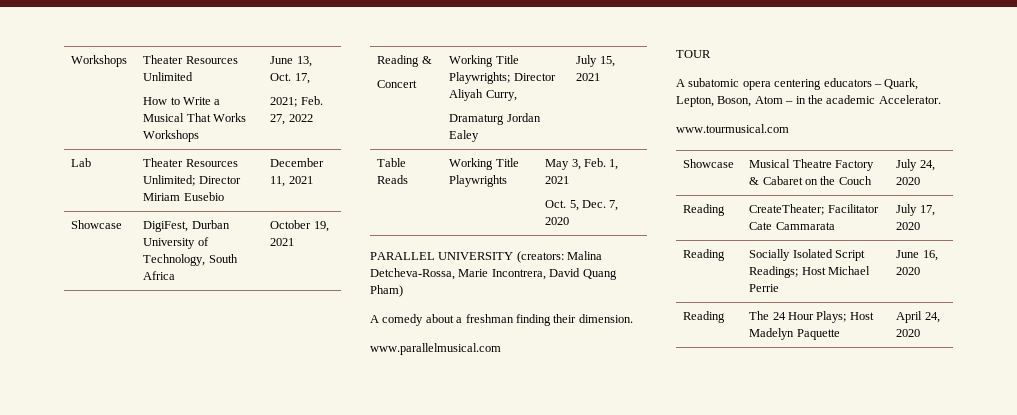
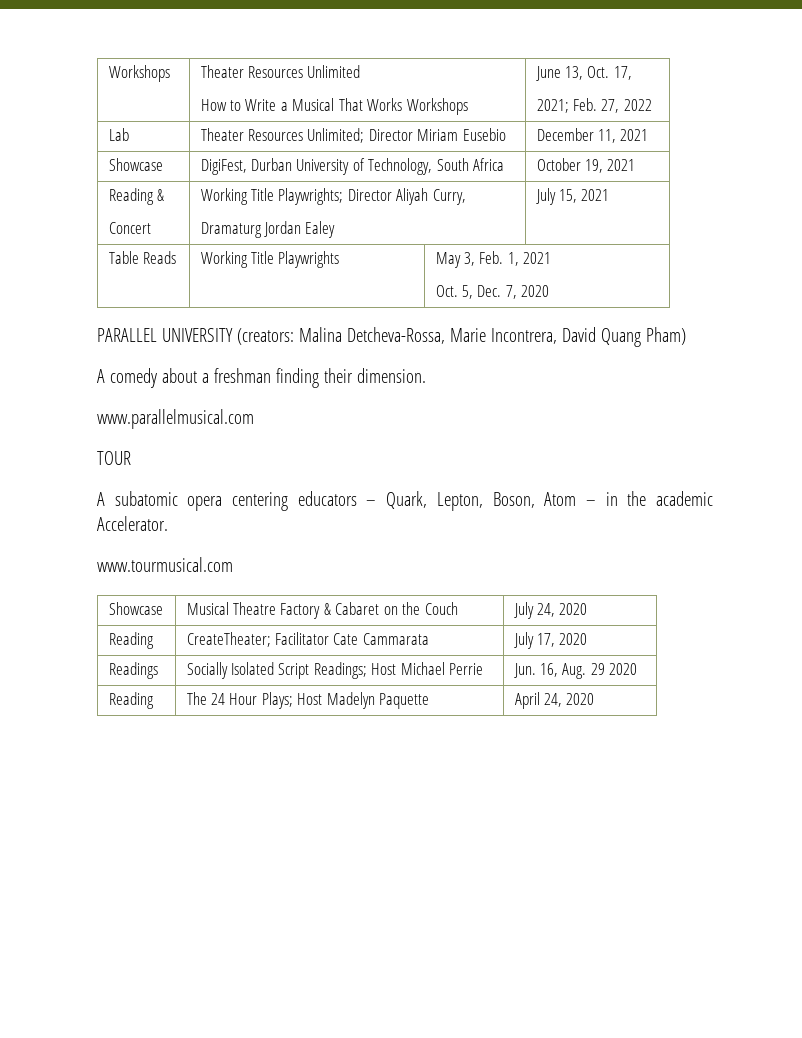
- Reading | Socially Isolated Script Readings; Host Michael Perrie | June 16, 2020
+ Readings | Socially Isolated Script Readings; Host Michael Perrie | Jun. 16, Aug. 29 2020

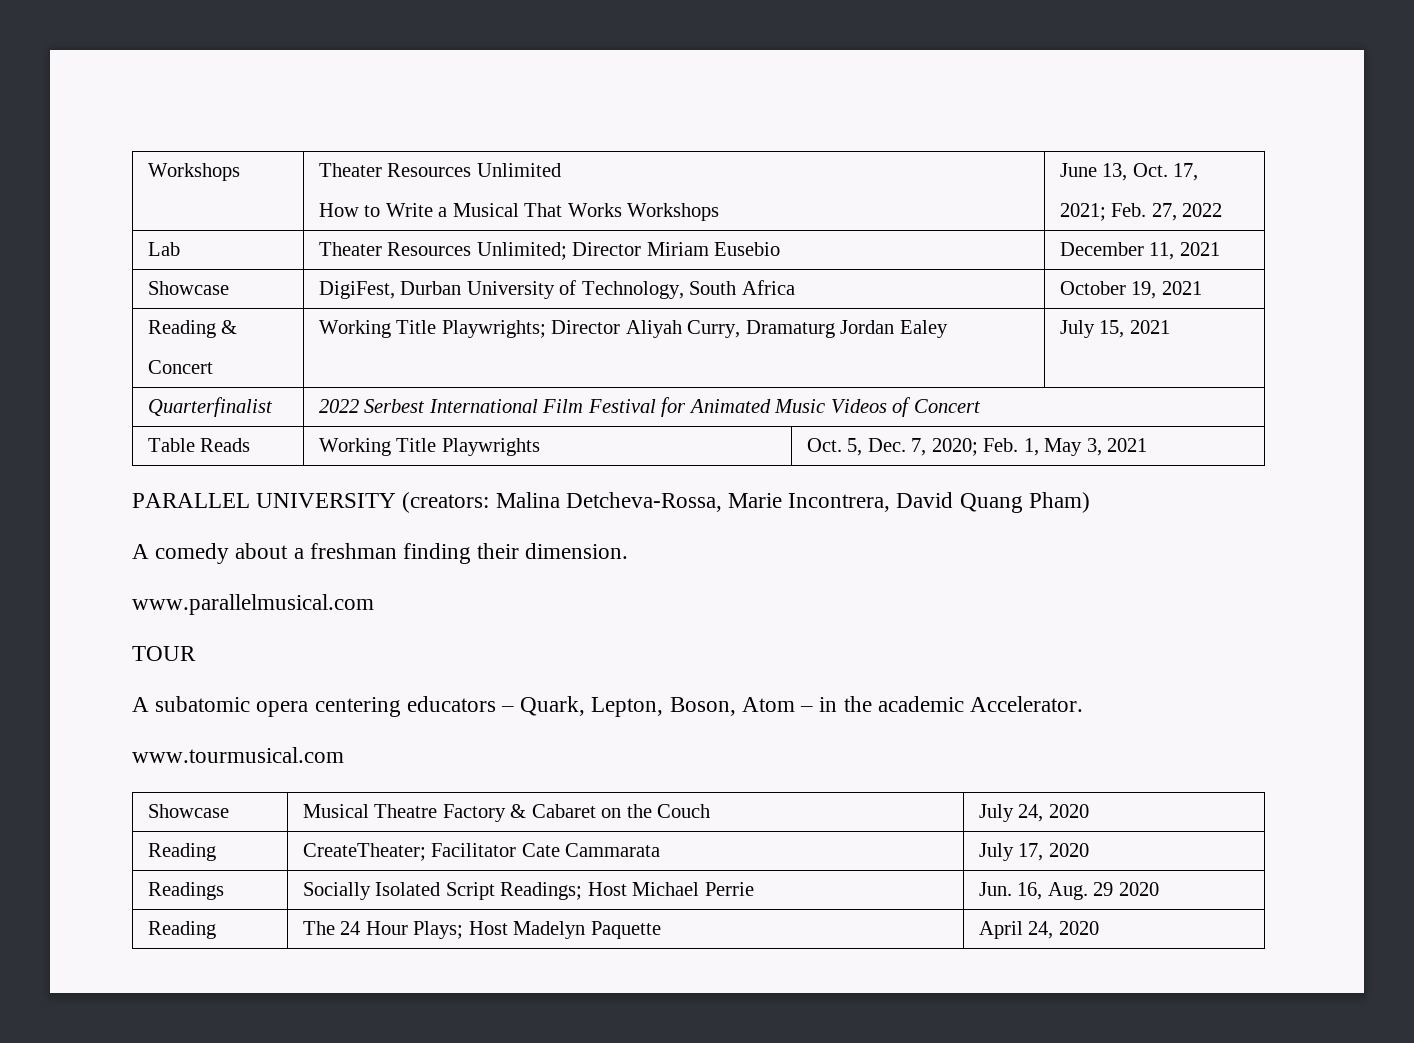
  Reading &
- Concert | Working Title Playwrights; Director Aliyah Curry,
- Dramaturg Jordan Ealey | July 15, 2021
+ Concert | Working Title Playwrights; Director Aliyah Curry, Dramaturg Jordan Ealey | July 15, 2021
+ Quarterfinalist | 2022 Serbest International Film Festival for Animated Music Videos of Concert
- Table Reads | Working Title Playwrights | May 3, Feb. 1, 2021
- Oct. 5, Dec. 7, 2020
+ Table Reads | Working Title Playwrights | Oct. 5, Dec. 7, 2020; Feb. 1, May 3, 2021

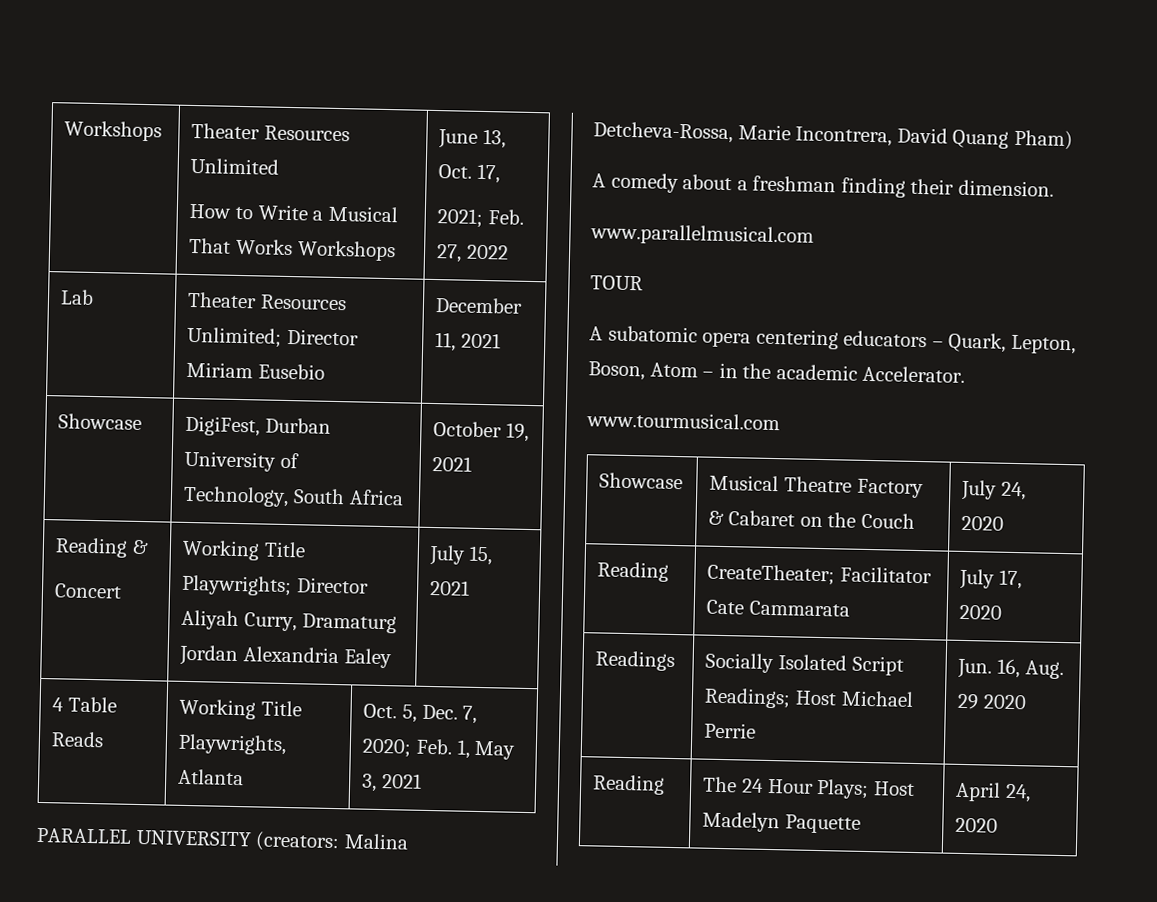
  Reading &
- Concert | Working Title Playwrights; Director Aliyah Curry, Dramaturg Jordan Ealey | July 15, 2021
+ Concert | Working Title Playwrights; Director Aliyah Curry, Dramaturg Jordan Alexandria Ealey | July 15, 2021
- Quarterfinalist | 2022 Serbest International Film Festival for Animated Music Videos of Concert
- Table Reads | Working Title Playwrights | Oct. 5, Dec. 7, 2020; Feb. 1, May 3, 2021
+ 4 Table Reads | Working Title Playwrights, Atlanta | Oct. 5, Dec. 7, 2020; Feb. 1, May 3, 2021

